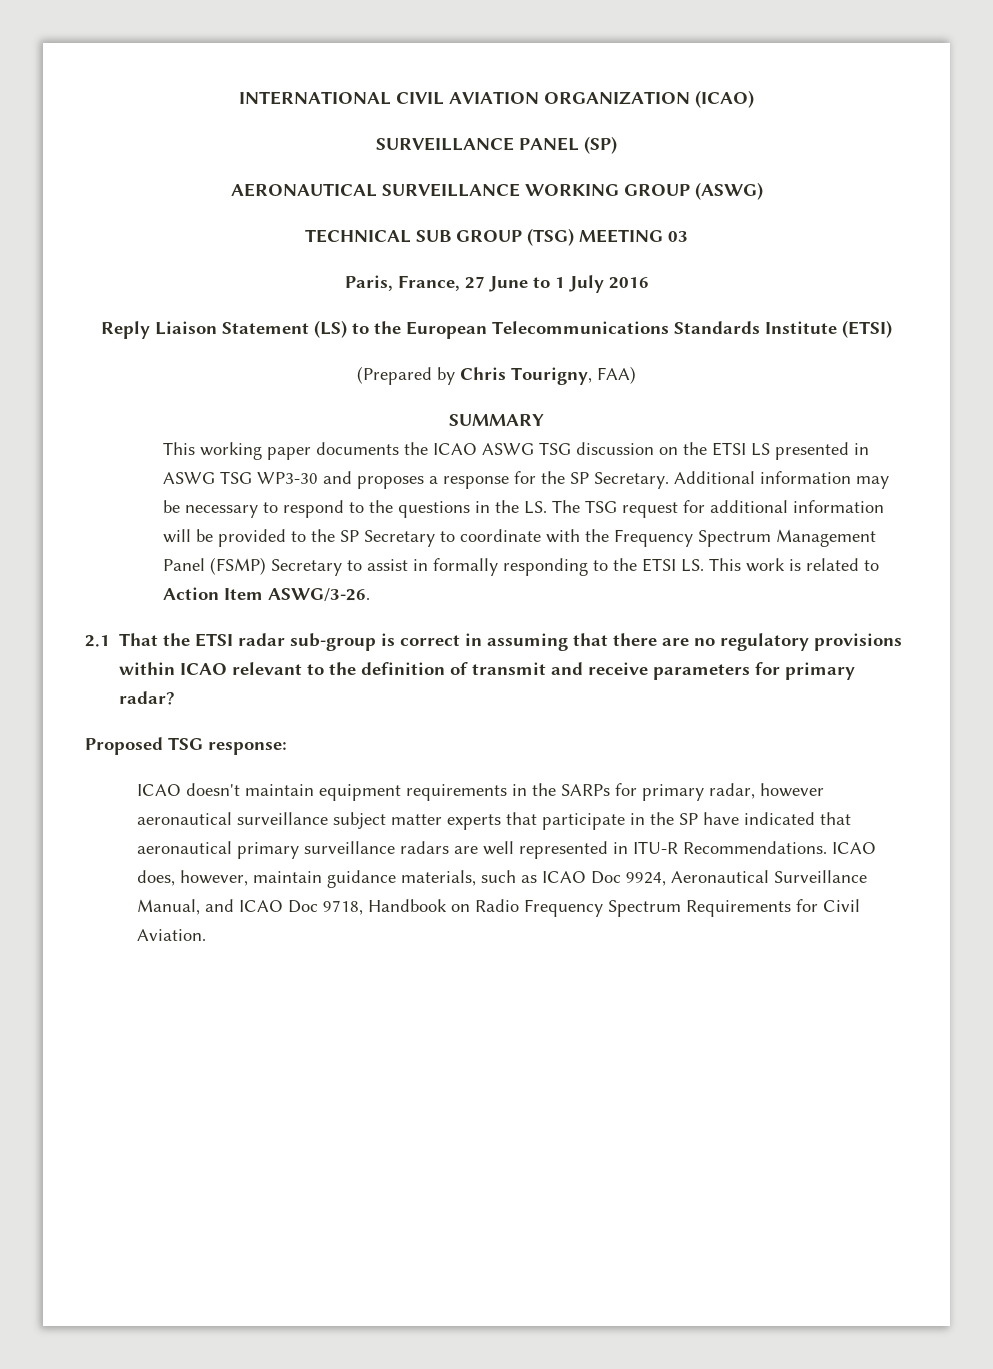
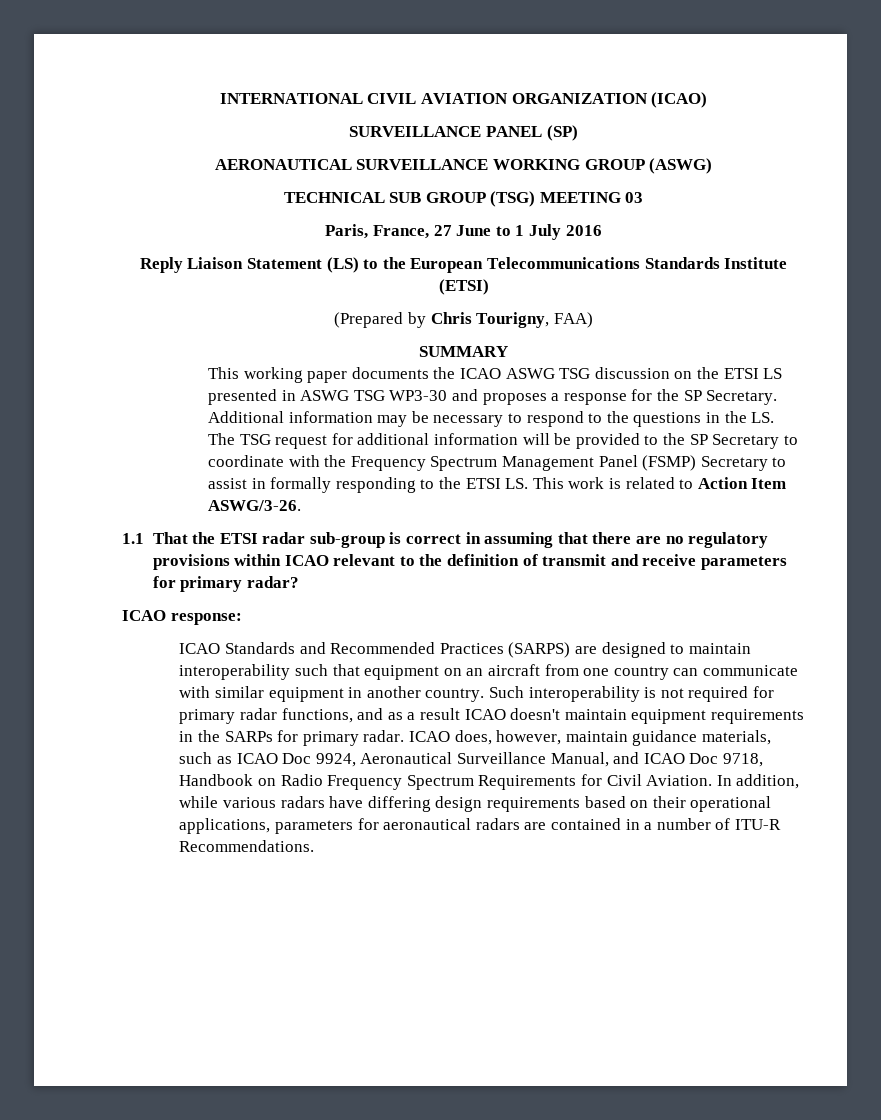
- 2.1 That the ETSI radar sub-group is correct in assuming that there are no regulatory provisions within ICAO relevant to the definition of transmit and receive parameters for primary radar?
+ 1.1 That the ETSI radar sub-group is correct in assuming that there are no regulatory provisions within ICAO relevant to the definition of transmit and receive parameters for primary radar?
- Proposed TSG response:
+ ICAO response:
- ICAO doesn't maintain equipment requirements in the SARPs for primary radar, however aeronautical surveillance subject matter experts that participate in the SP have indicated that aeronautical primary surveillance radars are well represented in ITU-R Recommendations.
+ ICAO Standards and Recommended Practices (SARPS) are designed to maintain interoperability such that equipment on an aircraft from one country can communicate with similar equipment in another country. Such interoperability is not required for primary radar functions, and as a result ICAO doesn't maintain equipment requirements in the SARPs for primary radar.
+ In addition, while various radars have differing design requirements based on their operational applications, parameters for aeronautical radars are contained in a number of ITU-R Recommendations.

